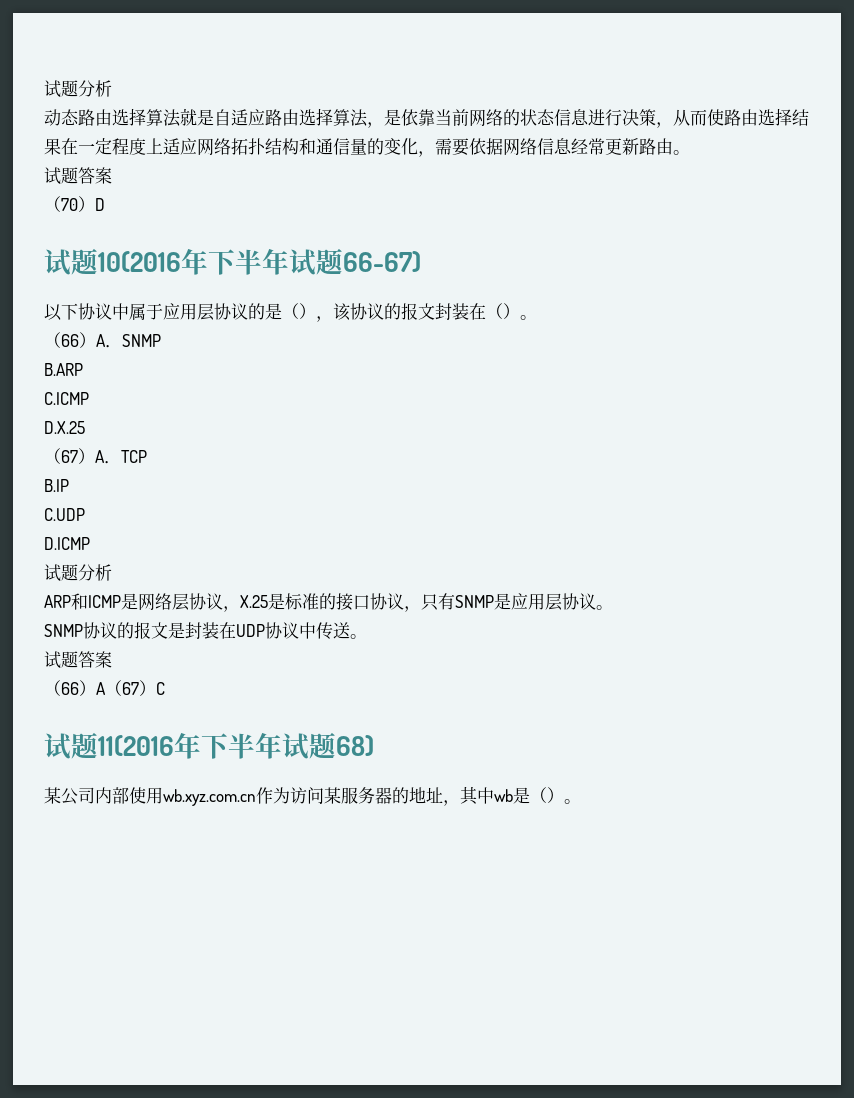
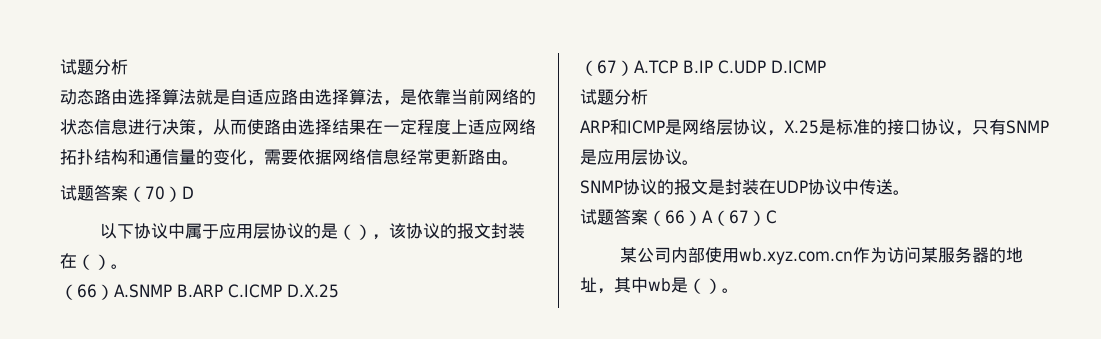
  动态路由选择算法就是自适应路由选择算法，是依靠当前网络的状态信息进行决策，从而使路由选择结果在一定程度上适应网络拓扑结构和通信量的变化，需要依据网络信息经常更新路由。
- 试题答案
- （70）D
+ 试题答案（70）D
- 试题10(2016年下半年试题66-67)
- （66）A．SNMP
- B.ARP
- C.ICMP
- D.X.25
+ （66）A.SNMP B.ARP C.ICMP D.X.25
- （67）A．TCP
- B.IP
- C.UDP
- D.ICMP
+ （67）A.TCP B.IP C.UDP D.ICMP
  SNMP协议的报文是封装在UDP协议中传送。
- 试题答案
- （66）A（67）C
+ 试题答案（66）A（67）C
- 试题11(2016年下半年试题68)

